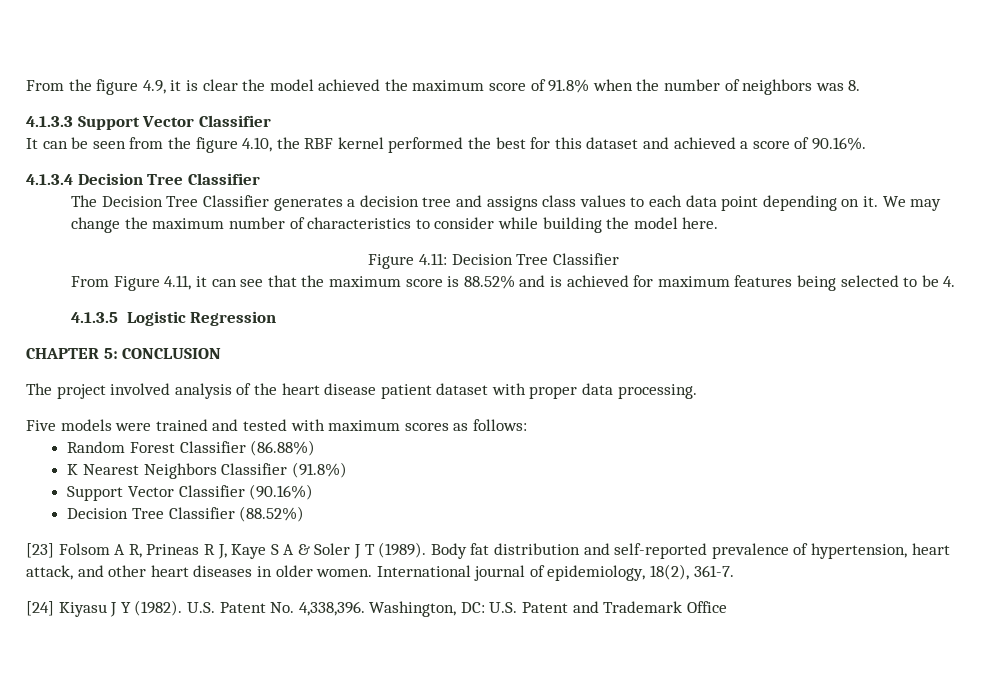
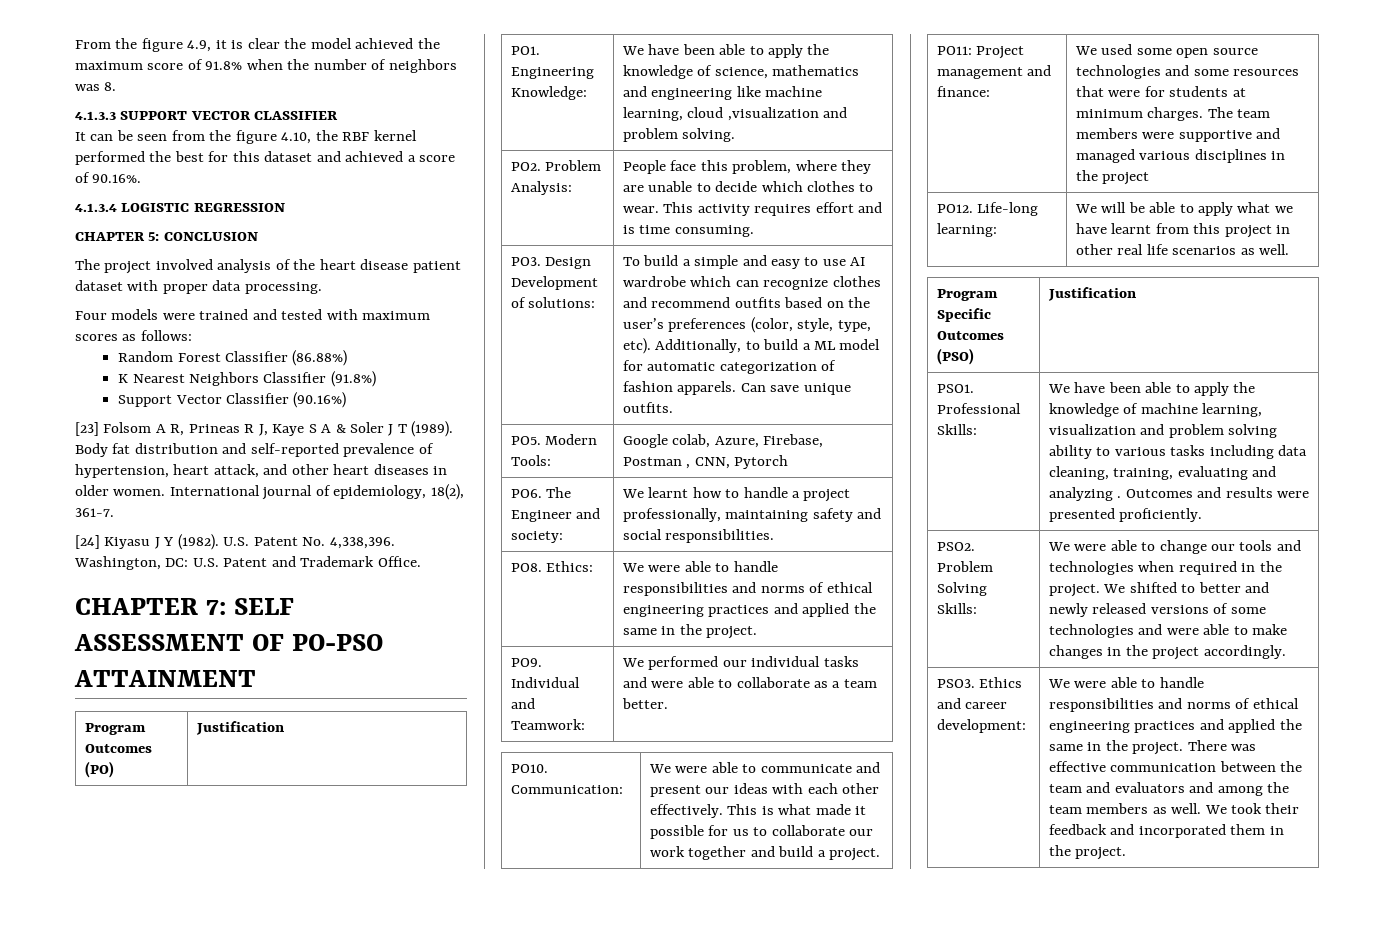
- 4.1.3.3 Support Vector Classifier
+ 4.1.3.3 SUPPORT VECTOR CLASSIFIER
- 4.1.3.4 Decision Tree Classifier
- The Decision Tree Classifier generates a decision tree and assigns class values to each data point depending on it. We may change the maximum number of characteristics to consider while building the model here.
- Figure 4.11: Decision Tree Classifier
- From Figure 4.11, it can see that the maximum score is 88.52% and is achieved for maximum features being selected to be 4.
- 4.1.3.5 Logistic Regression
+ 4.1.3.4 LOGISTIC REGRESSION
- Five models were trained and tested with maximum scores as follows:
+ Four models were trained and tested with maximum scores as follows:
- Decision Tree Classifier (88.52%)
- Washington, DC: U.S. Patent and Trademark Office
+ Washington, DC: U.S. Patent and Trademark Office.
+ CHAPTER 7: SELF ASSESSMENT OF PO-PSO ATTAINMENT
+ Program Outcomes (PO) | Justification
+ PO1. Engineering Knowledge: | We have been able to apply the knowledge of science, mathematics and engineering like machine learning, cloud ,visualization and problem solving.
+ PO2. Problem Analysis: | People face this problem, where they are unable to decide which clothes to wear. This activity requires effort and is time consuming.
+ PO3. Design Development of solutions: | To build a simple and easy to use AI wardrobe which can recognize clothes and recommend outfits based on the user’s preferences (color, style, type, etc). Additionally, to build a ML model for automatic categorization of fashion apparels. Can save unique outfits.
+ PO5. Modern Tools: | Google colab, Azure, Firebase, Postman , CNN, Pytorch
+ PO6. The Engineer and society: | We learnt how to handle a project professionally, maintaining safety and social responsibilities.
+ PO8. Ethics: | We were able to handle responsibilities and norms of ethical engineering practices and applied the same in the project.
+ PO9. Individual and Teamwork: | We performed our individual tasks and were able to collaborate as a team better.
+ PO10. Communication: | We were able to communicate and present our ideas with each other effectively. This is what made it possible for us to collaborate our work together and build a project.
+ PO11: Project management and finance: | We used some open source technologies and some resources that were for students at minimum charges. The team members were supportive and managed various disciplines in the project
+ PO12. Life-long learning: | We will be able to apply what we have learnt from this project in other real life scenarios as well.
+ Program Specific Outcomes (PSO) | Justification
+ PSO1. Professional Skills: | We have been able to apply the knowledge of machine learning, visualization and problem solving ability to various tasks including data cleaning, training, evaluating and analyzing . Outcomes and results were presented proficiently.
+ PSO2. Problem Solving Skills: | We were able to change our tools and technologies when required in the project. We shifted to better and newly released versions of some technologies and were able to make changes in the project accordingly.
+ PSO3. Ethics and career development: | We were able to handle responsibilities and norms of ethical engineering practices and applied the same in the project. There was effective communication between the team and evaluators and among the team members as well. We took their feedback and incorporated them in the project.

